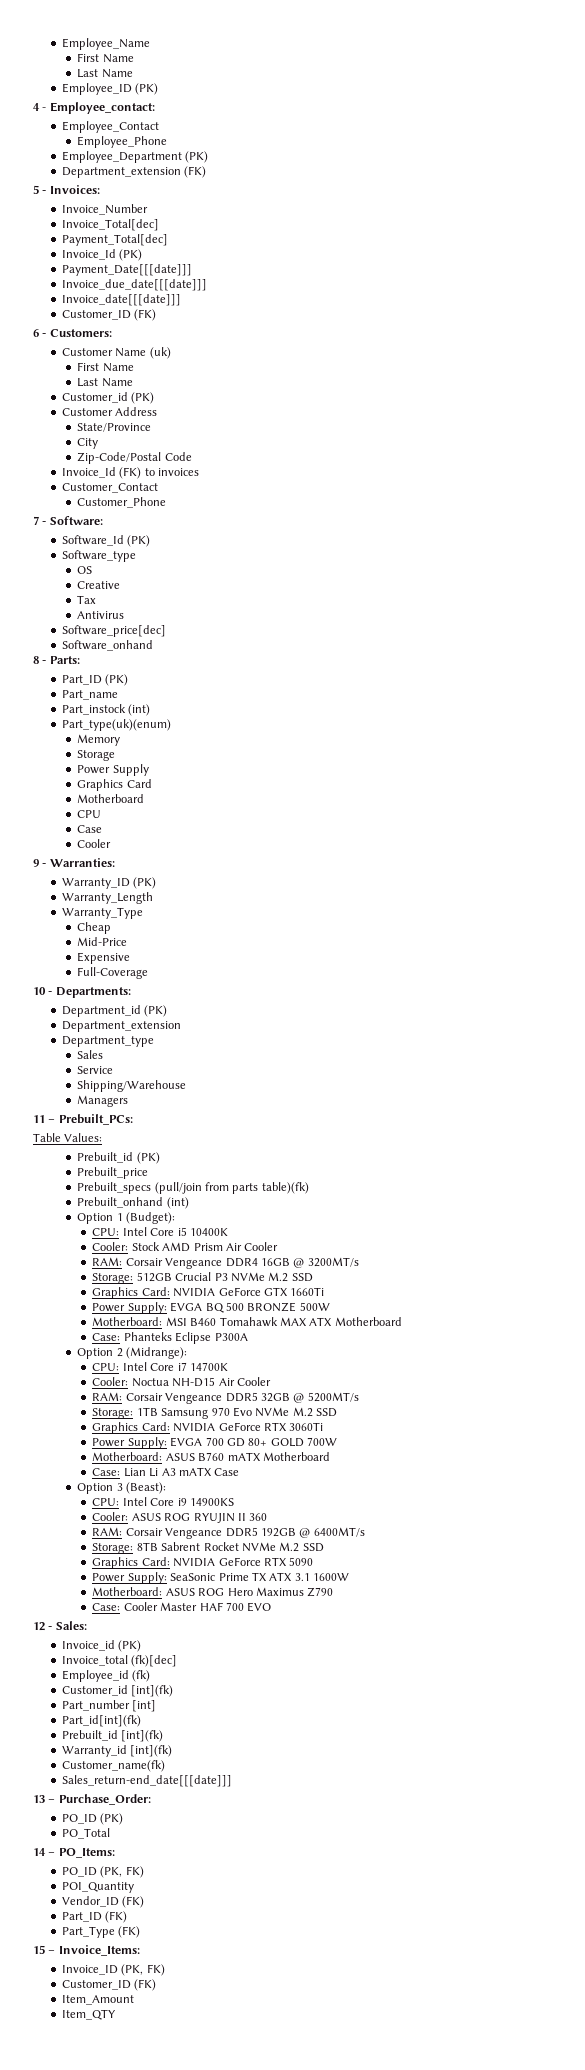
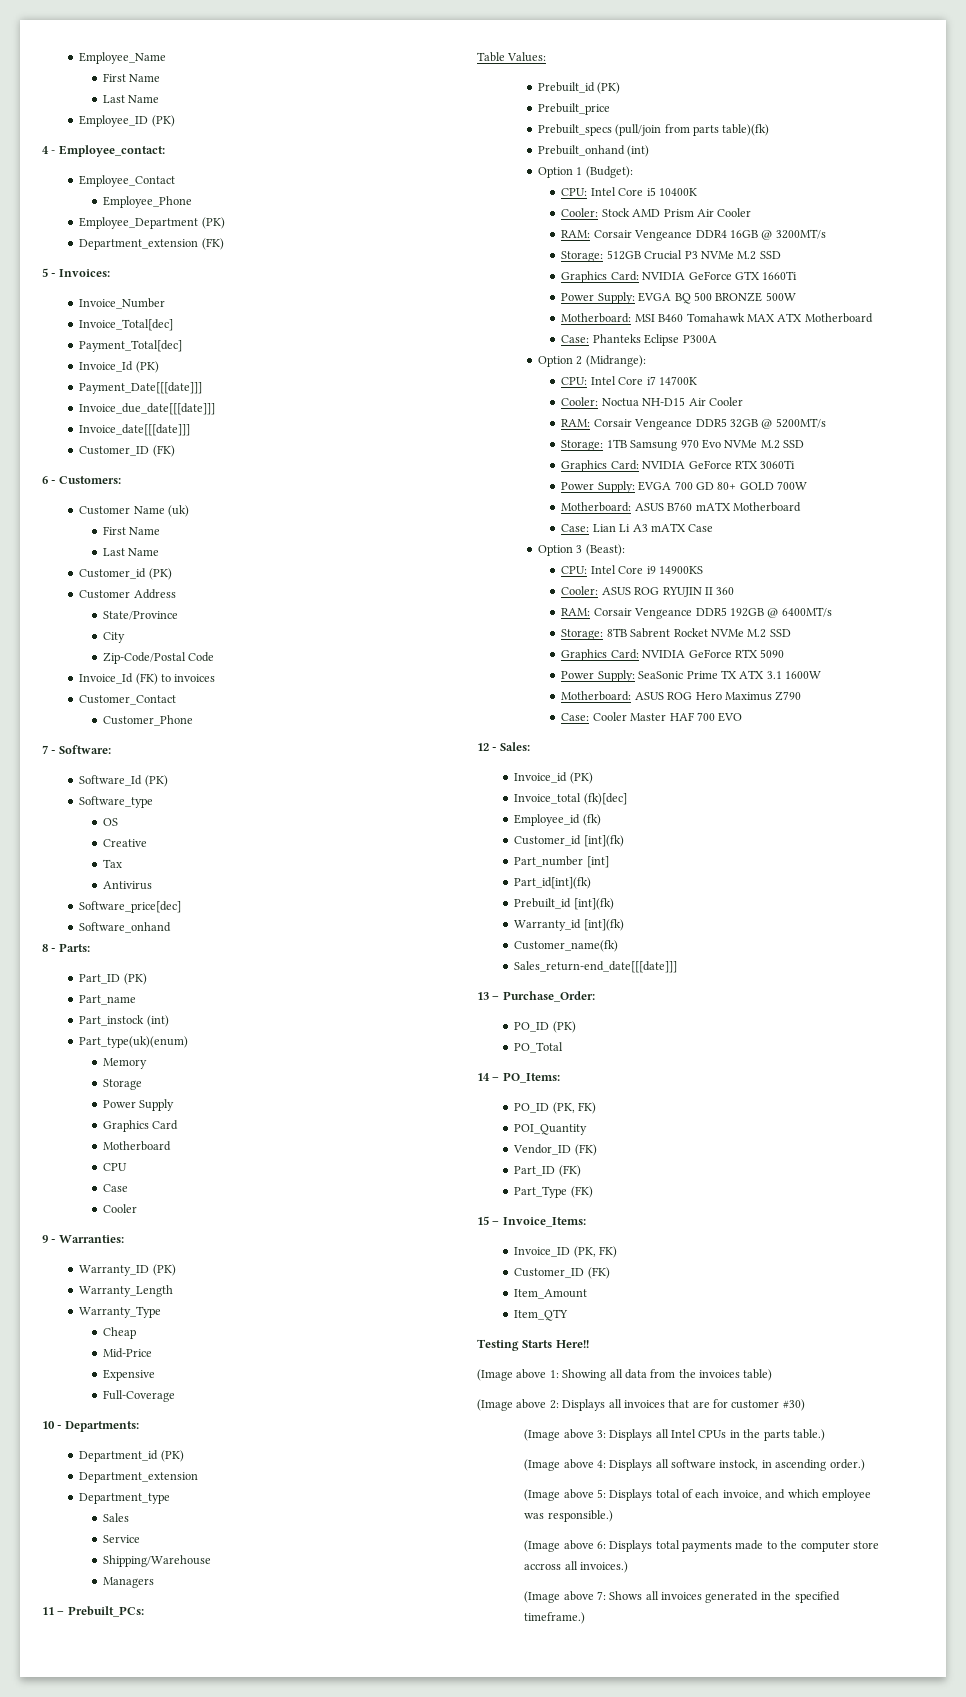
+ Testing Starts Here!!
+ (Image above 1: Showing all data from the invoices table)
+ (Image above 2: Displays all invoices that are for customer #30)
+ (Image above 3: Displays all Intel CPUs in the parts table.)
+ (Image above 4: Displays all software instock, in ascending order.)
+ (Image above 5: Displays total of each invoice, and which employee was responsible.)
+ (Image above 6: Displays total payments made to the computer store accross all invoices.)
+ (Image above 7: Shows all invoices generated in the specified timeframe.)

